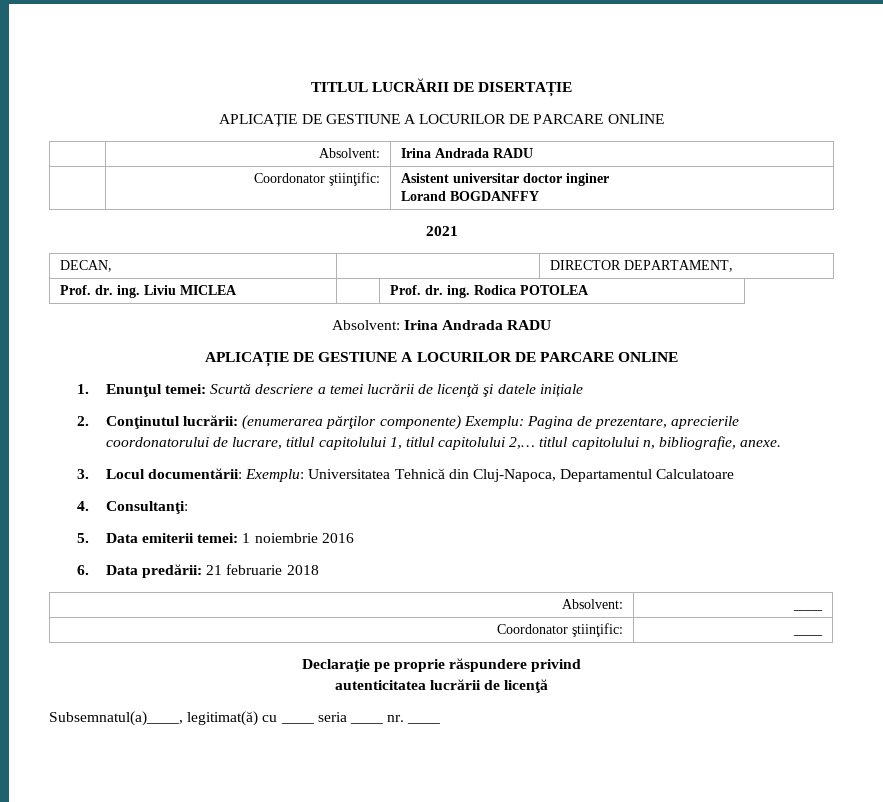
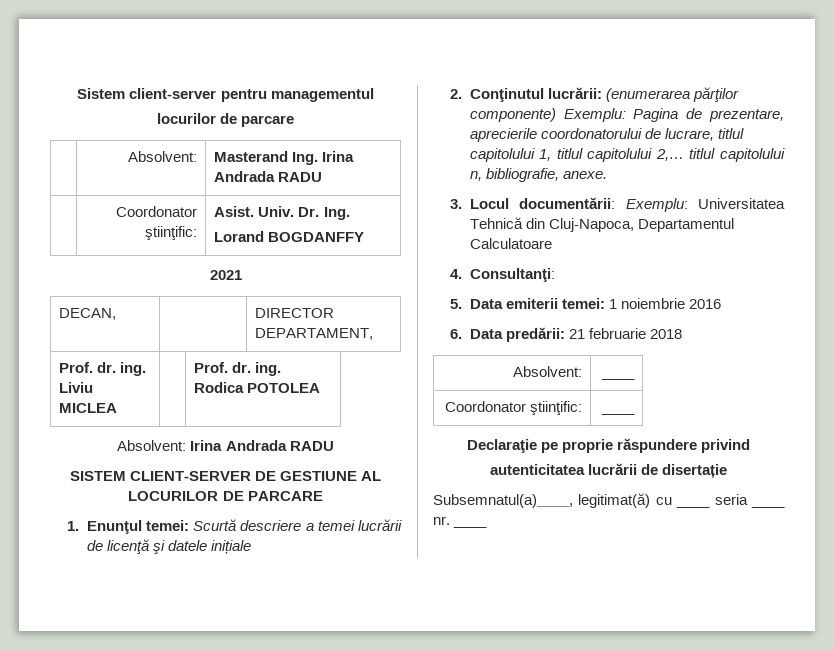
- TITLUL LUCRĂRII DE DISERTAȚIE
- APLICAȚIE DE GESTIUNE A LOCURILOR DE PARCARE ONLINE
- | Absolvent: | Irina Andrada RADU
+ Sistem client-server pentru managementul
+ locurilor de parcare
+ | Absolvent: | Masterand Ing. Irina Andrada RADU
- | Coordonator ştiinţific: | Asistent universitar doctor inginer
+ | Coordonator ştiinţific: | Asist. Univ. Dr. Ing.
  Absolvent: Irina Andrada RADU
- APLICAȚIE DE GESTIUNE A LOCURILOR DE PARCARE ONLINE
+ SISTEM CLIENT-SERVER DE GESTIUNE AL LOCURILOR DE PARCARE
- autenticitatea lucrării de licenţă
+ autenticitatea lucrării de disertație

